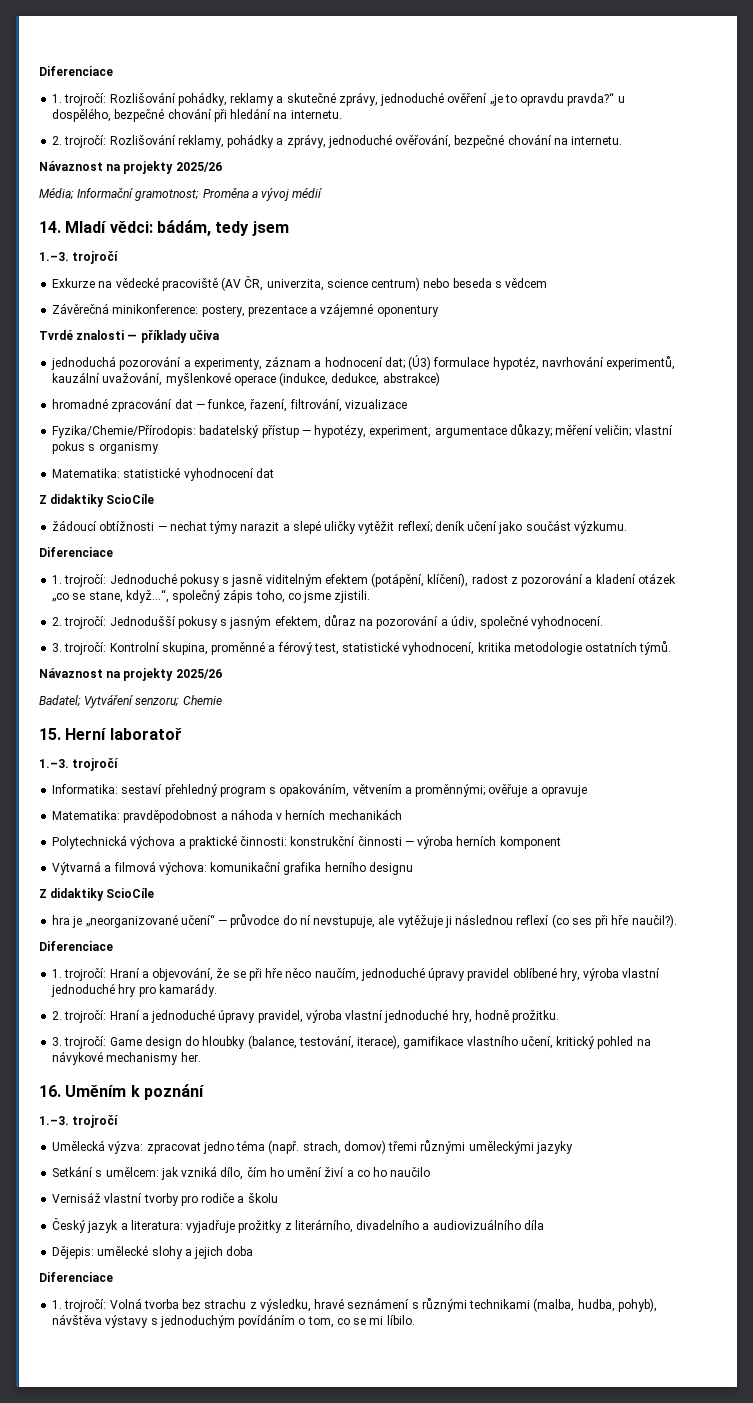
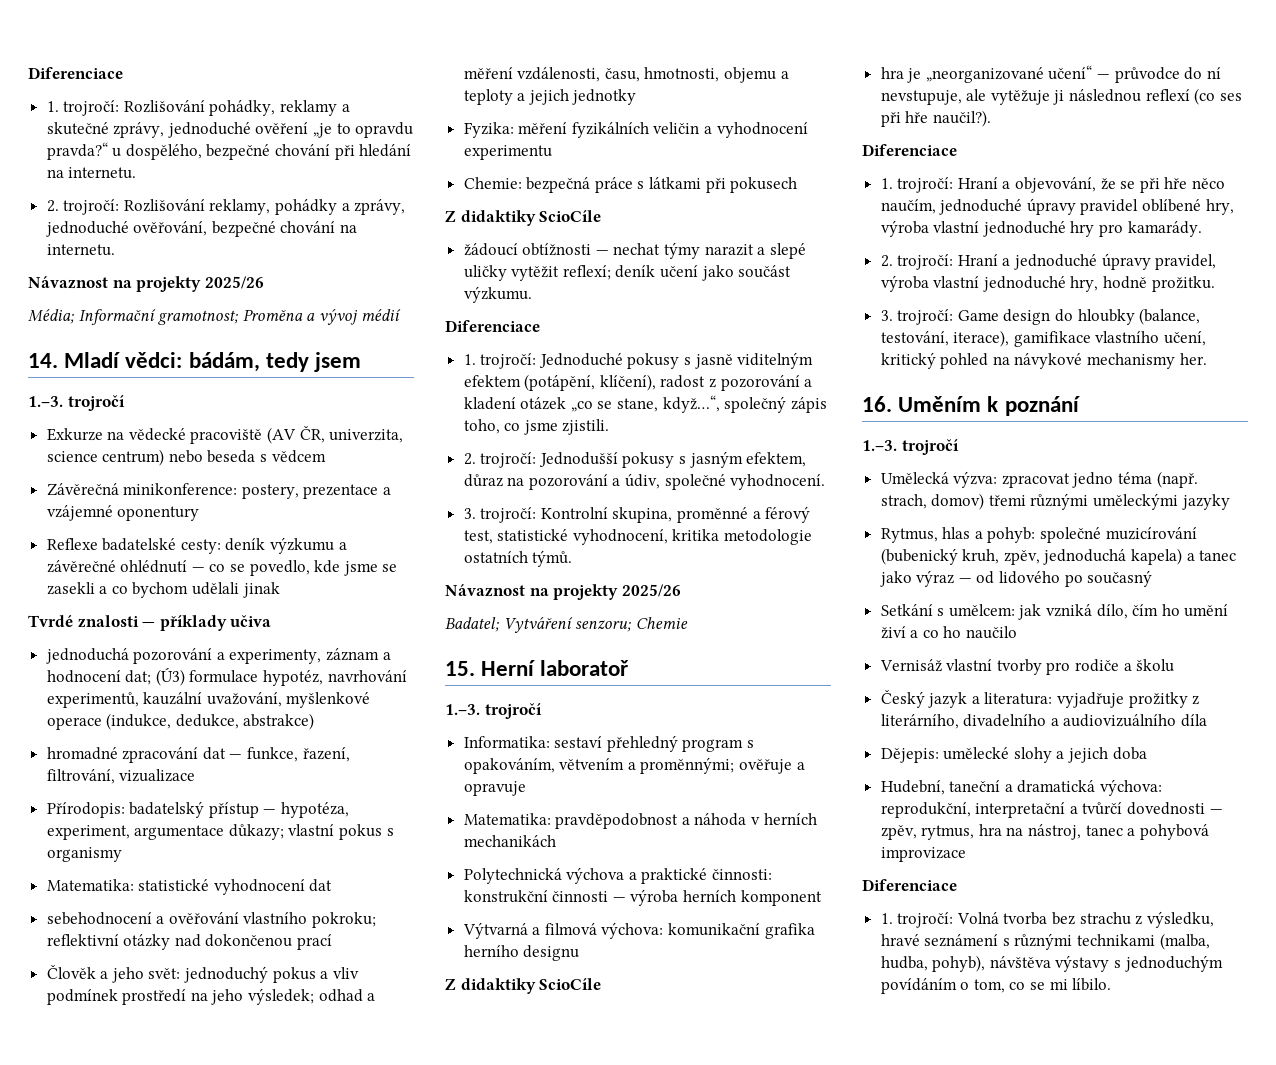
+ Reflexe badatelské cesty: deník výzkumu a závěrečné ohlédnutí — co se povedlo, kde jsme se zasekli a co bychom udělali jinak
- Fyzika/Chemie/Přírodopis: badatelský přístup — hypotézy, experiment, argumentace důkazy; měření veličin; vlastní pokus s organismy
+ Přírodopis: badatelský přístup — hypotéza, experiment, argumentace důkazy; vlastní pokus s organismy
+ sebehodnocení a ověřování vlastního pokroku; reflektivní otázky nad dokončenou prací
+ Člověk a jeho svět: jednoduchý pokus a vliv podmínek prostředí na jeho výsledek; odhad a měření vzdálenosti, času, hmotnosti, objemu a teploty a jejich jednotky
+ Fyzika: měření fyzikálních veličin a vyhodnocení experimentu
+ Chemie: bezpečná práce s látkami při pokusech
+ Rytmus, hlas a pohyb: společné muzicírování (bubenický kruh, zpěv, jednoduchá kapela) a tanec jako výraz — od lidového po současný
+ Hudební, taneční a dramatická výchova: reprodukční, interpretační a tvůrčí dovednosti — zpěv, rytmus, hra na nástroj, tanec a pohybová improvizace

